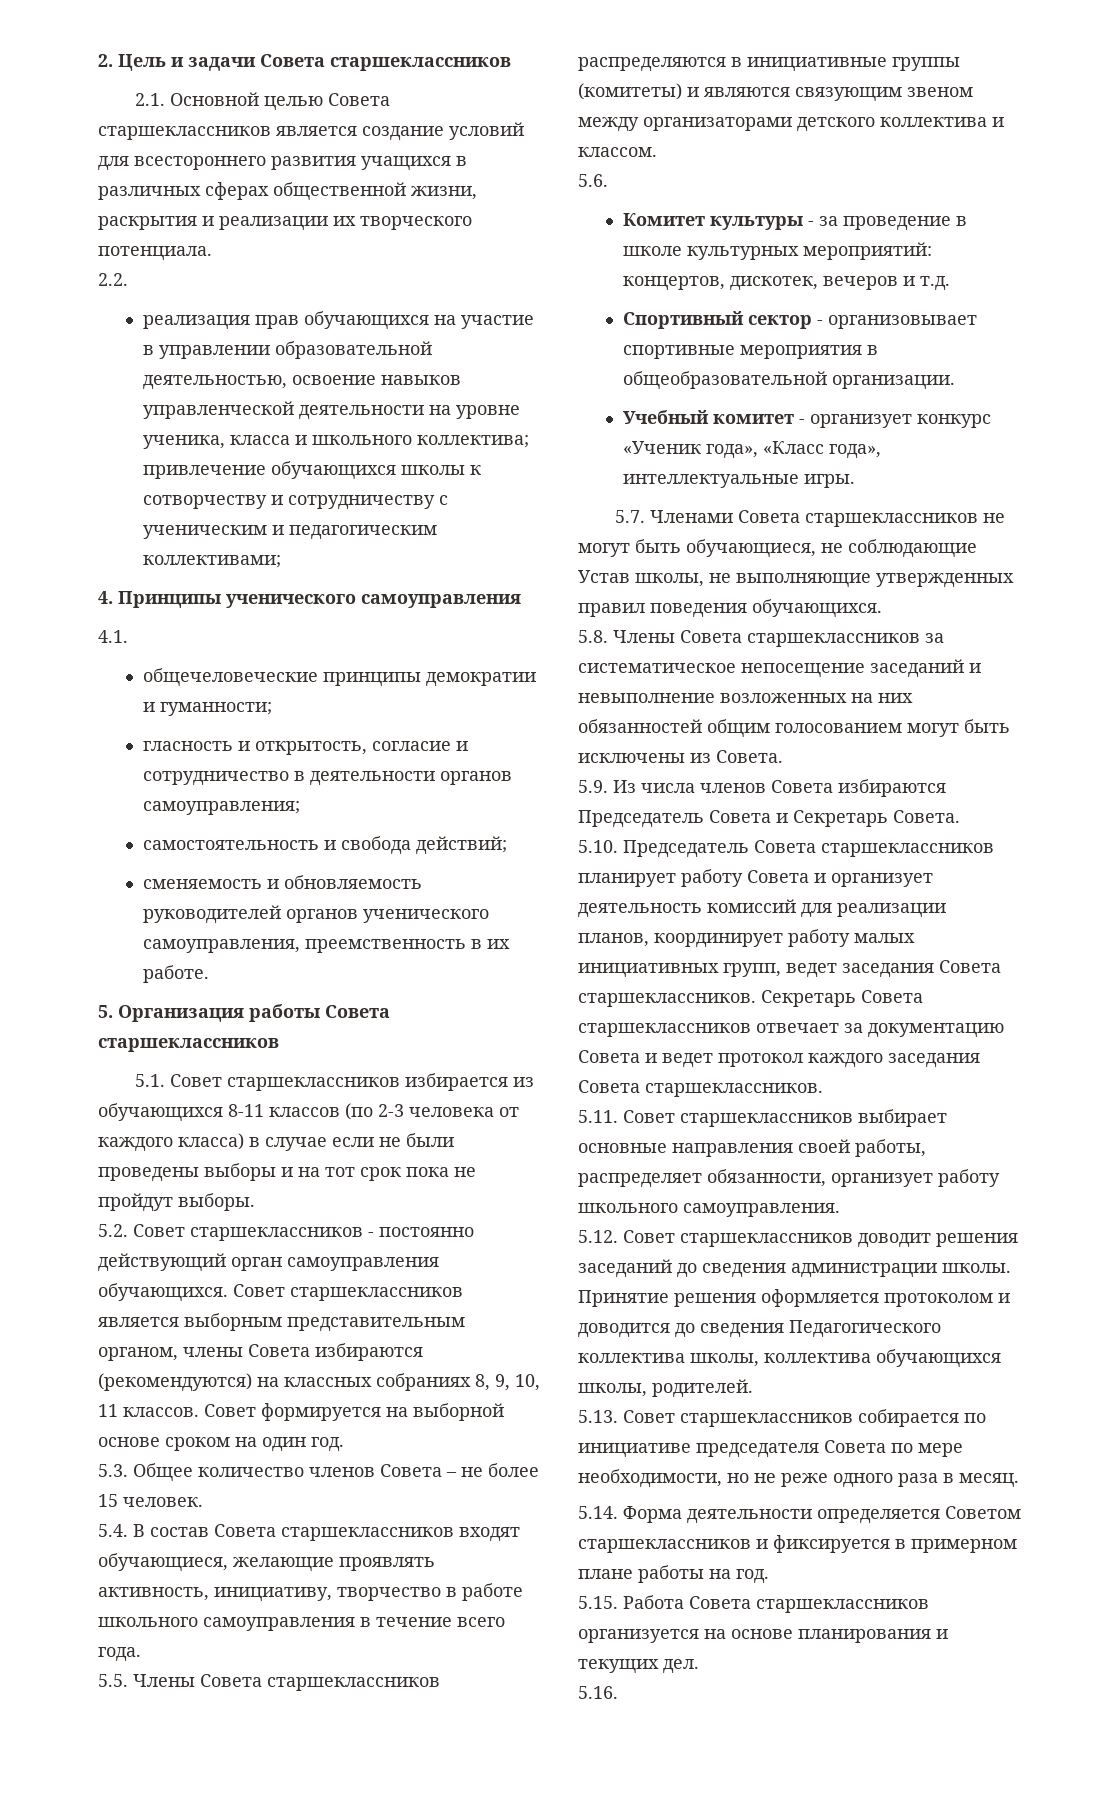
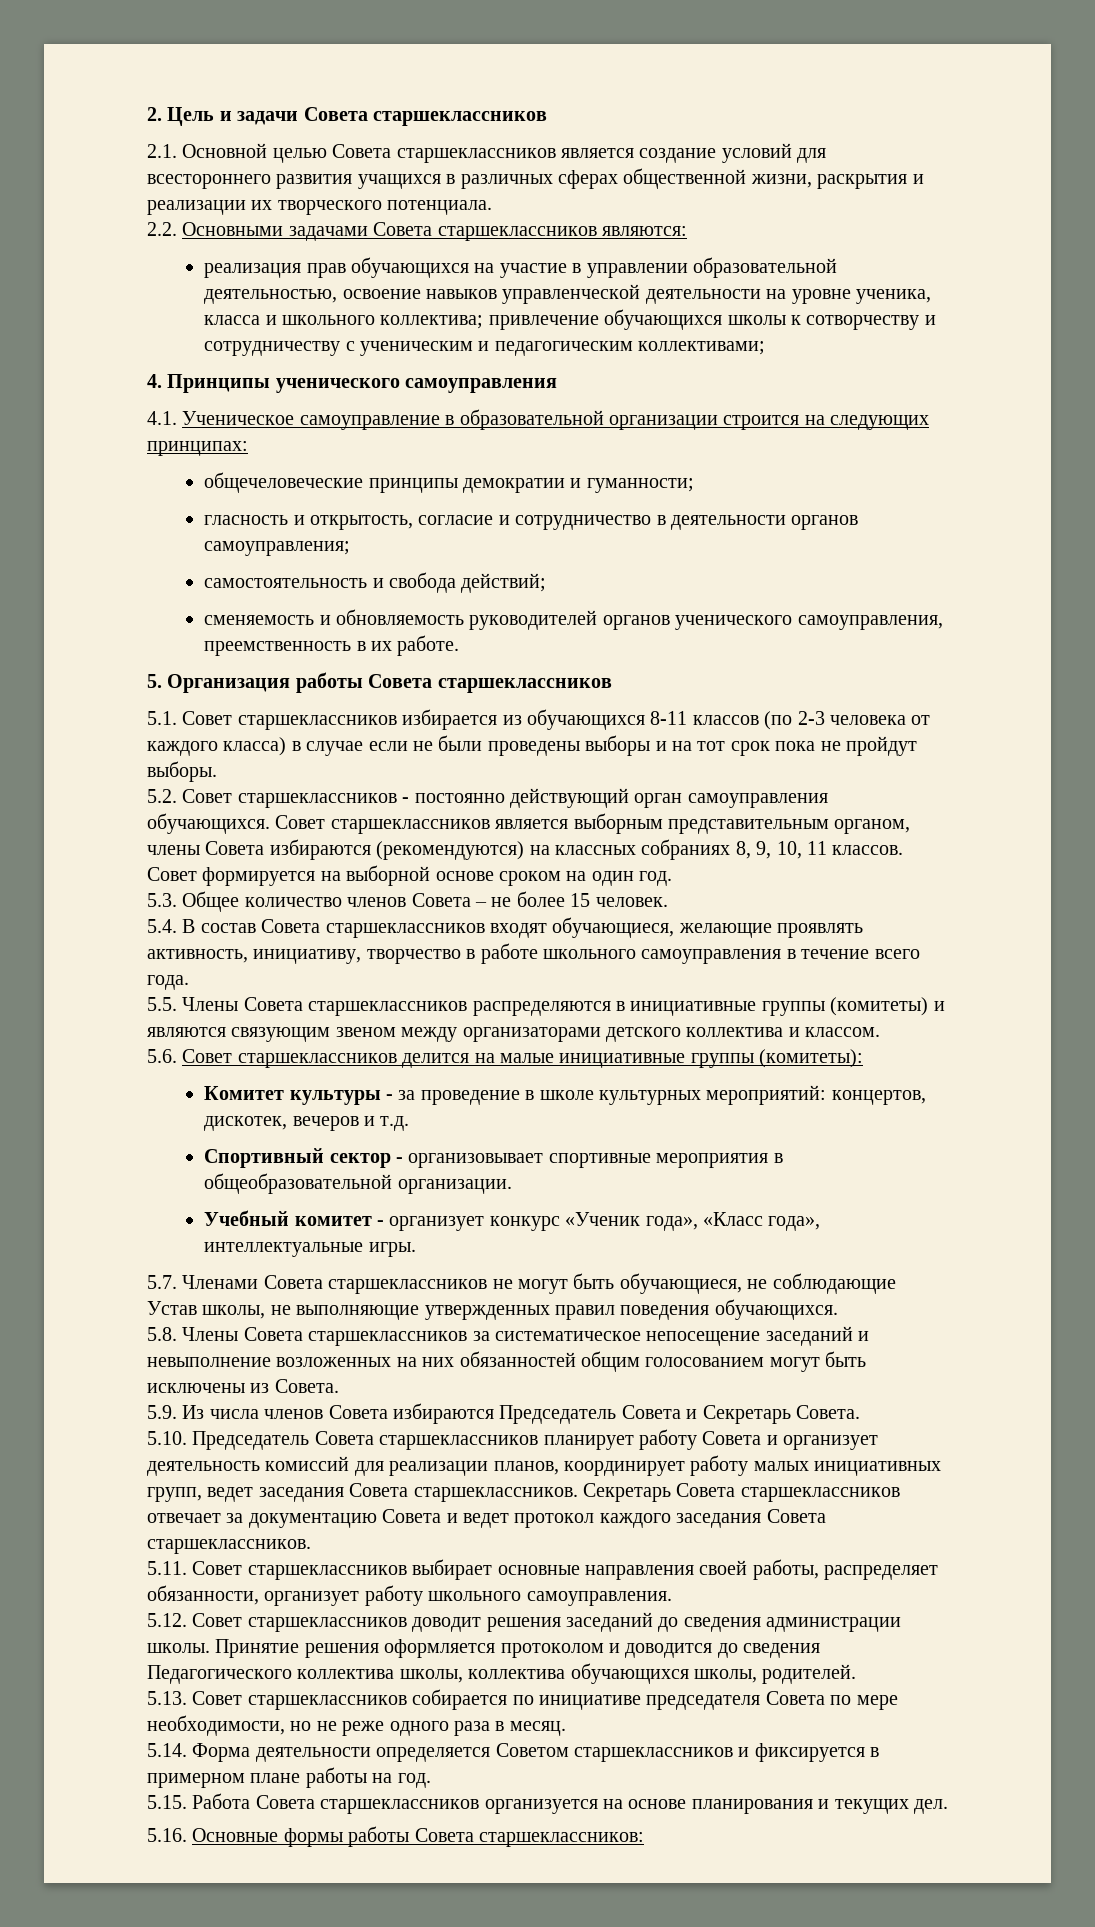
- 2.2.
+ 2.2. Основными задачами Совета старшеклассников являются:
- 4.1.
+ 4.1. Ученическое самоуправление в образовательной организации строится на следующих принципах:
- 5.6.
+ 5.6. Совет старшеклассников делится на малые инициативные группы (комитеты):
- 5.16.
+ 5.16. Основные формы работы Совета старшеклассников:

